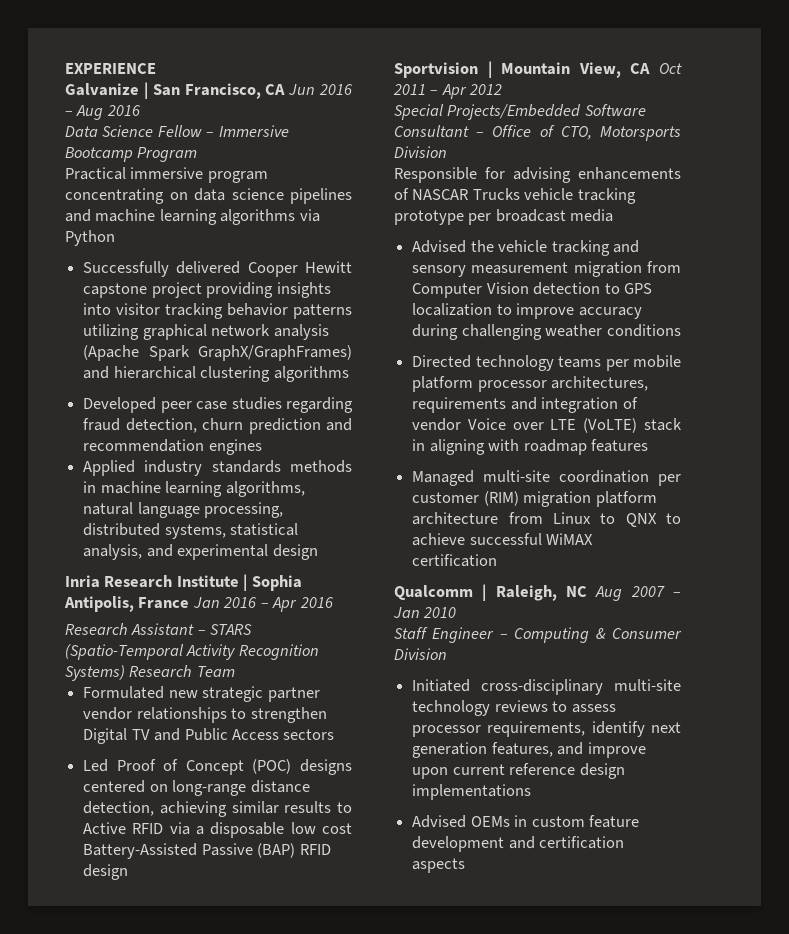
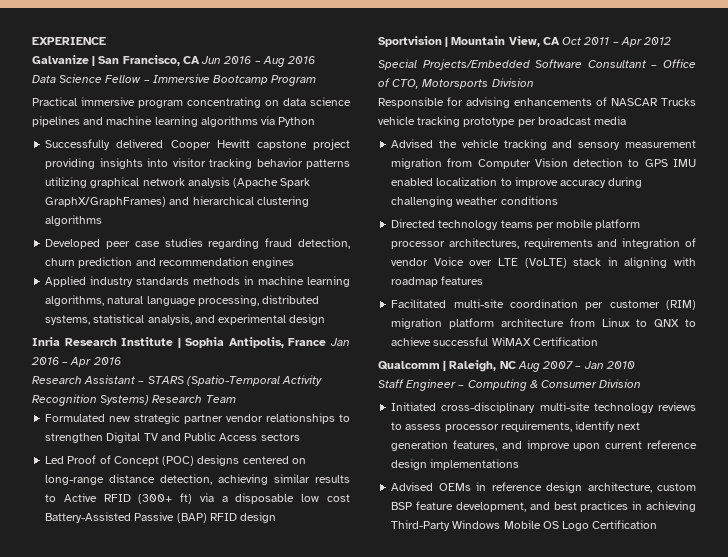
- Led Proof of Concept (POC) designs centered on long-range distance detection, achieving similar results to Active RFID via a disposable low cost Battery-Assisted Passive (BAP) RFID design
+ Led Proof of Concept (POC) designs centered on long-range distance detection, achieving similar results to Active RFID (300+ ft) via a disposable low cost Battery-Assisted Passive (BAP) RFID design
- Advised the vehicle tracking and sensory measurement migration from Computer Vision detection to GPS localization to improve accuracy during challenging weather conditions
+ Advised the vehicle tracking and sensory measurement migration from Computer Vision detection to GPS IMU enabled localization to improve accuracy during challenging weather conditions
- Managed multi-site coordination per customer (RIM) migration platform architecture from Linux to QNX to achieve successful WiMAX certification
+ Facilitated multi-site coordination per customer (RIM) migration platform architecture from Linux to QNX to achieve successful WiMAX Certification
- Advised OEMs in custom feature development and certification aspects
+ Advised OEMs in reference design architecture, custom BSP feature development, and best practices in achieving Third-Party Windows Mobile OS Logo Certification

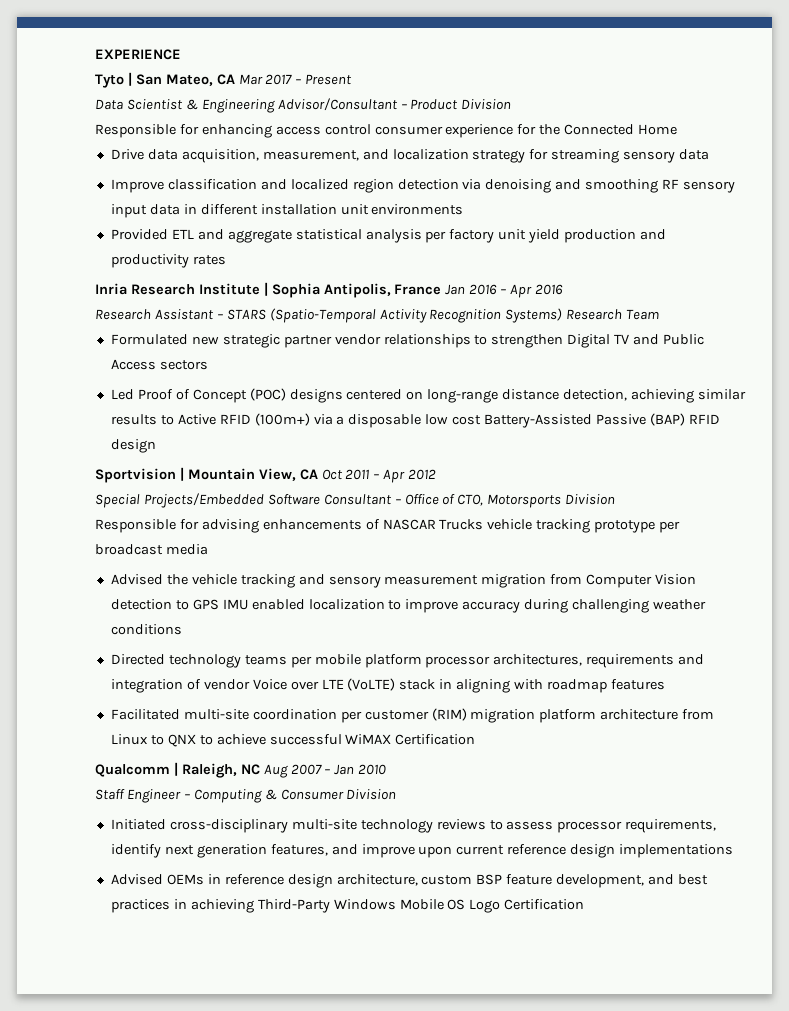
- Galvanize | San Francisco, CA Jun 2016 – Aug 2016
- Data Science Fellow – Immersive Bootcamp Program
- Practical immersive program concentrating on data science pipelines and machine learning algorithms via Python
- Successfully delivered Cooper Hewitt capstone project providing insights into visitor tracking behavior patterns utilizing graphical network analysis (Apache Spark GraphX/GraphFrames) and hierarchical clustering algorithms
- Developed peer case studies regarding fraud detection, churn prediction and recommendation engines
- Applied industry standards methods in machine learning algorithms, natural language processing, distributed systems, statistical analysis, and experimental design
+ Tyto | San Mateo, CA Mar 2017 – Present
+ Data Scientist & Engineering Advisor/Consultant – Product Division
+ Responsible for enhancing access control consumer experience for the Connected Home
+ Drive data acquisition, measurement, and localization strategy for streaming sensory data
+ Improve classification and localized region detection via denoising and smoothing RF sensory input data in different installation unit environments
+ Provided ETL and aggregate statistical analysis per factory unit yield production and productivity rates
- Led Proof of Concept (POC) designs centered on long-range distance detection, achieving similar results to Active RFID (300+ ft) via a disposable low cost Battery-Assisted Passive (BAP) RFID design
+ Led Proof of Concept (POC) designs centered on long-range distance detection, achieving similar results to Active RFID (100m+) via a disposable low cost Battery-Assisted Passive (BAP) RFID design

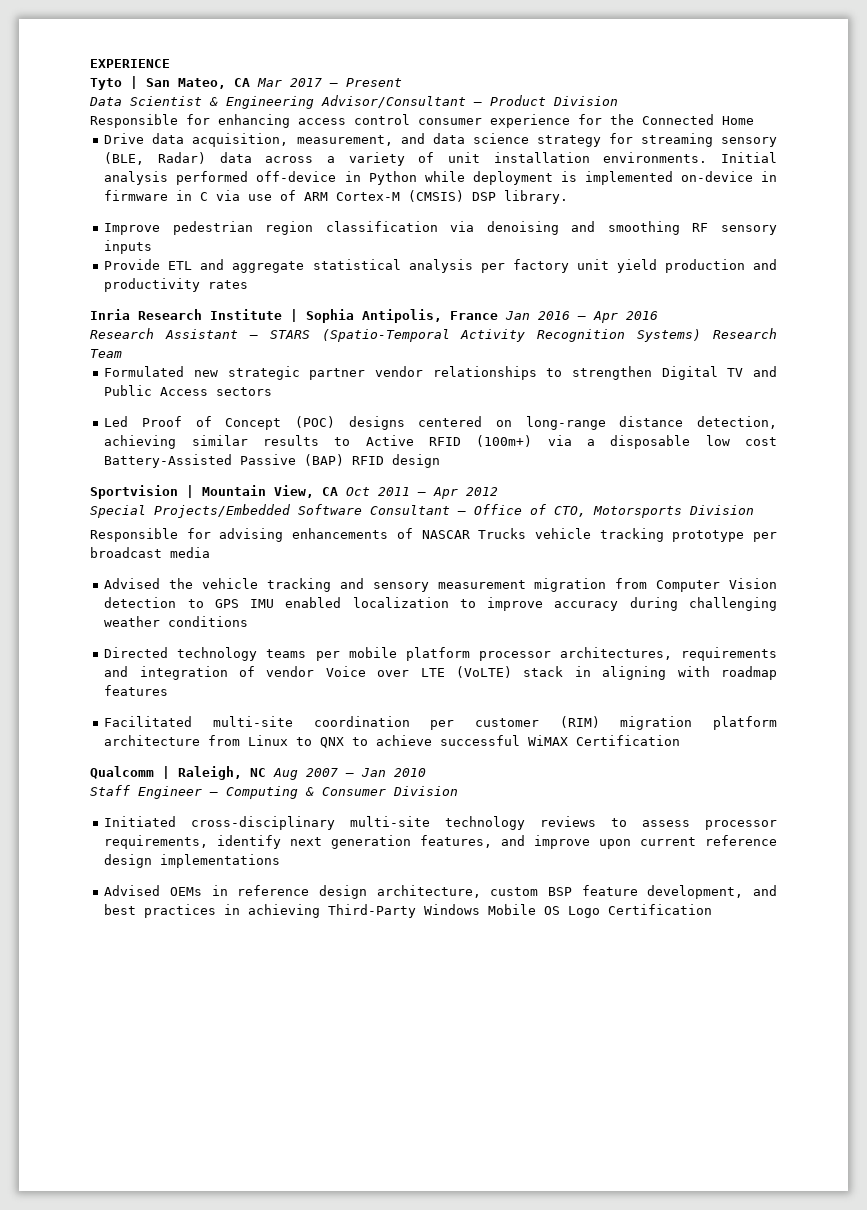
- Drive data acquisition, measurement, and localization strategy for streaming sensory data
- Improve classification and localized region detection via denoising and smoothing RF sensory input data in different installation unit environments
- Provided ETL and aggregate statistical analysis per factory unit yield production and productivity rates
+ Drive data acquisition, measurement, and data science strategy for streaming sensory (BLE, Radar) data across a variety of unit installation environments. Initial analysis performed off-device in Python while deployment is implemented on-device in firmware in C via use of ARM Cortex-M (CMSIS) DSP library.
+ Improve pedestrian region classification via denoising and smoothing RF sensory inputs
+ Provide ETL and aggregate statistical analysis per factory unit yield production and productivity rates

